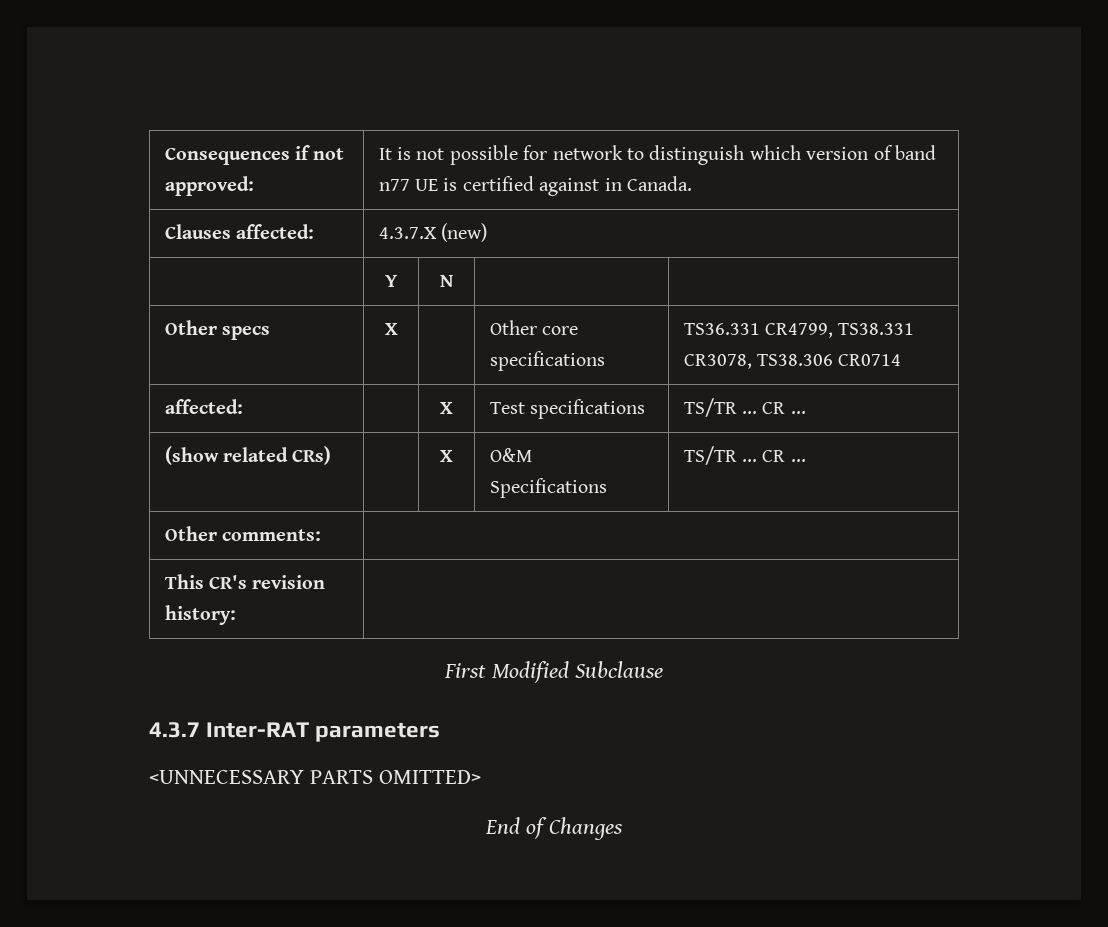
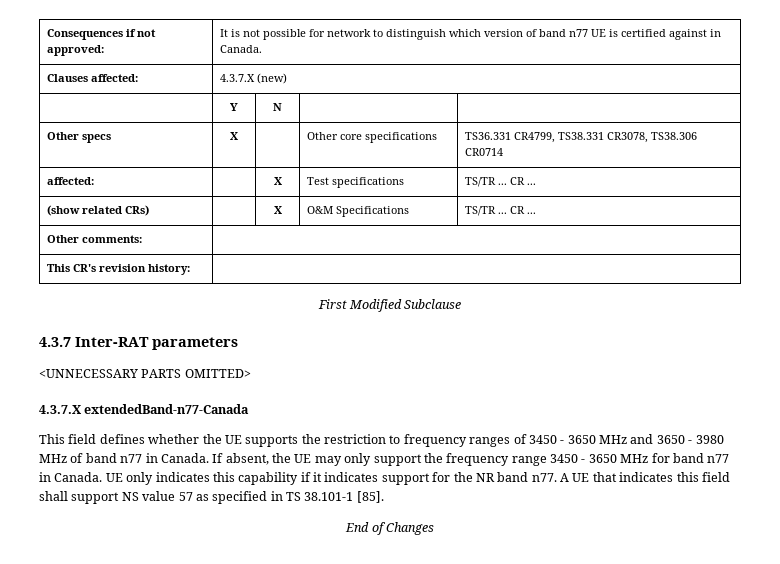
+ 4.3.7.X extendedBand-n77-Canada
+ This field defines whether the UE supports the restriction to frequency ranges of 3450 - 3650 MHz and 3650 - 3980 MHz of band n77 in Canada. If absent, the UE may only support the frequency range 3450 - 3650 MHz for band n77 in Canada. UE only indicates this capability if it indicates support for the NR band n77. A UE that indicates this field shall support NS value 57 as specified in TS 38.101-1 [85].

